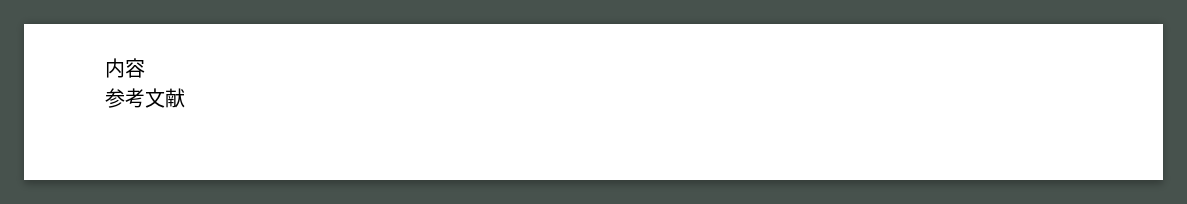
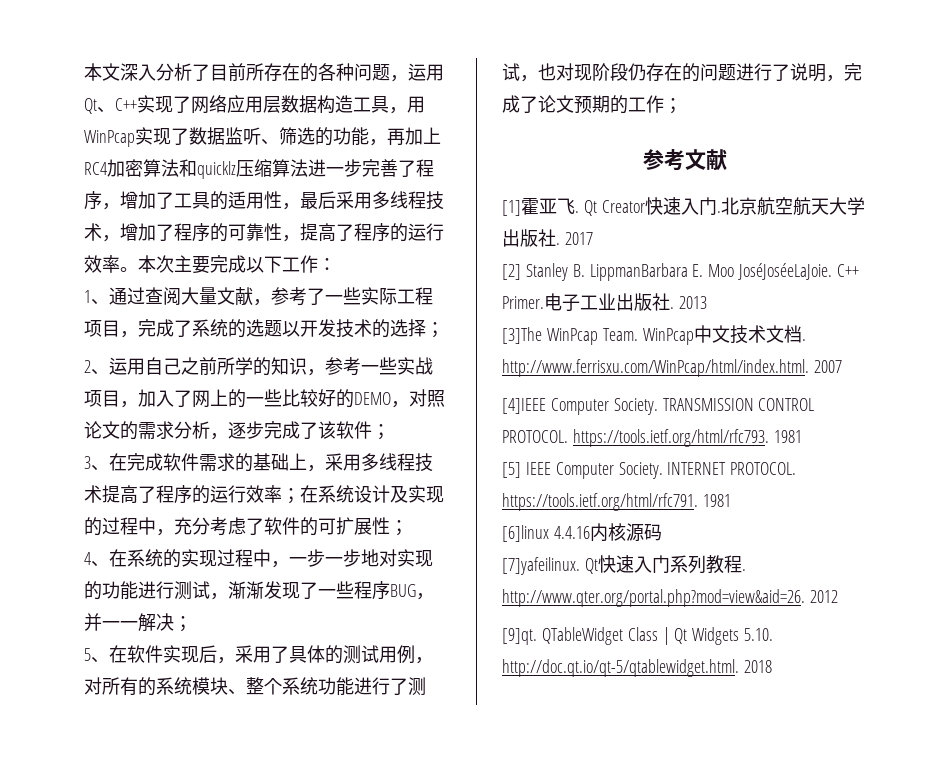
- 内容
+ 本文深入分析了目前所存在的各种问题，运用Qt、C++实现了网络应用层数据构造工具，用WinPcap实现了数据监听、筛选的功能，再加上RC4加密算法和quicklz压缩算法进一步完善了程序，增加了工具的适用性，最后采用多线程技术，增加了程序的可靠性，提高了程序的运行效率。本次主要完成以下工作：
+ 1、通过查阅大量文献，参考了一些实际工程项目，完成了系统的选题以开发技术的选择；
+ 2、运用自己之前所学的知识，参考一些实战项目，加入了网上的一些比较好的DEMO，对照论文的需求分析，逐步完成了该软件；
+ 3、在完成软件需求的基础上，采用多线程技术提高了程序的运行效率；在系统设计及实现的过程中，充分考虑了软件的可扩展性；
+ 4、在系统的实现过程中，一步一步地对实现的功能进行测试，渐渐发现了一些程序BUG，并一一解决；
+ 5、在软件实现后，采用了具体的测试用例，对所有的系统模块、整个系统功能进行了测试，也对现阶段仍存在的问题进行了说明，完成了论文预期的工作；
  参考文献
+ [1]霍亚飞. Qt Creator快速入门.北京航空航天大学出版社. 2017
+ [2] Stanley B. LippmanBarbara E. Moo JoséJoséeLaJoie. C++ Primer.电子工业出版社. 2013
+ [3]The WinPcap Team. WinPcap中文技术文档. http://www.ferrisxu.com/WinPcap/html/index.html. 2007
+ [4]IEEE Computer Society. TRANSMISSION CONTROL PROTOCOL. https://tools.ietf.org/html/rfc793. 1981
+ [5] IEEE Computer Society. INTERNET PROTOCOL. https://tools.ietf.org/html/rfc791. 1981
+ [6]linux 4.4.16内核源码
+ [7]yafeilinux. Qt快速入门系列教程. http://www.qter.org/portal.php?mod=view&aid=26. 2012
+ [9]qt. QTableWidget Class | Qt Widgets 5.10. http://doc.qt.io/qt-5/qtablewidget.html. 2018

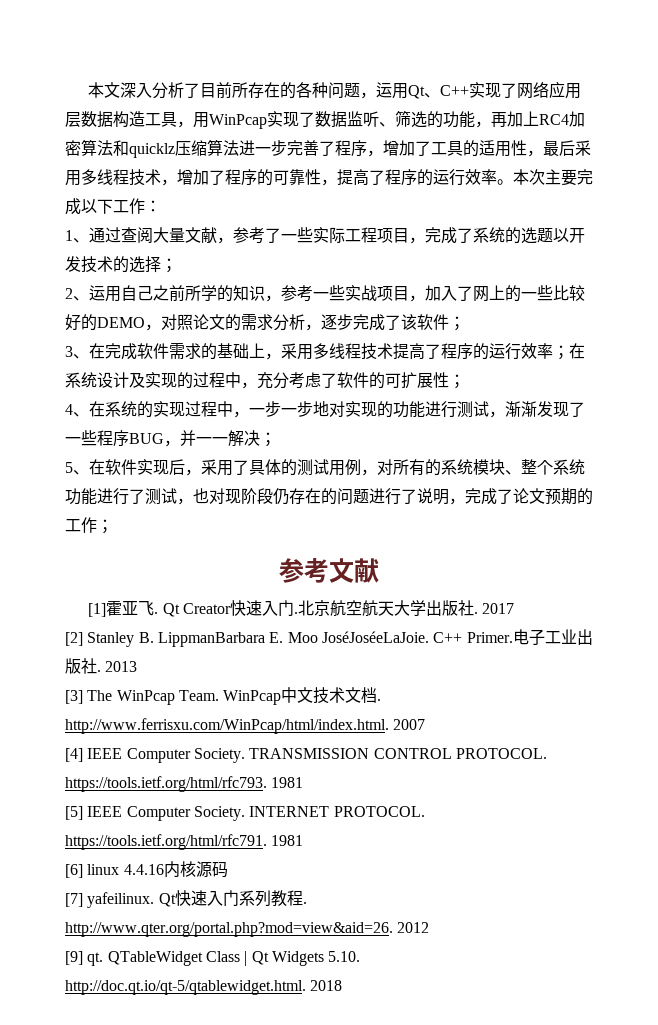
- [3]The WinPcap Team.
+ [3] The WinPcap Team.
- [4]IEEE Computer Society.
+ [4] IEEE Computer Society.
- [6]linux 4.4.16内核源码
+ [6] linux 4.4.16内核源码
- [7]yafeilinux.
+ [7] yafeilinux.
- [9]qt.
+ [9] qt.

